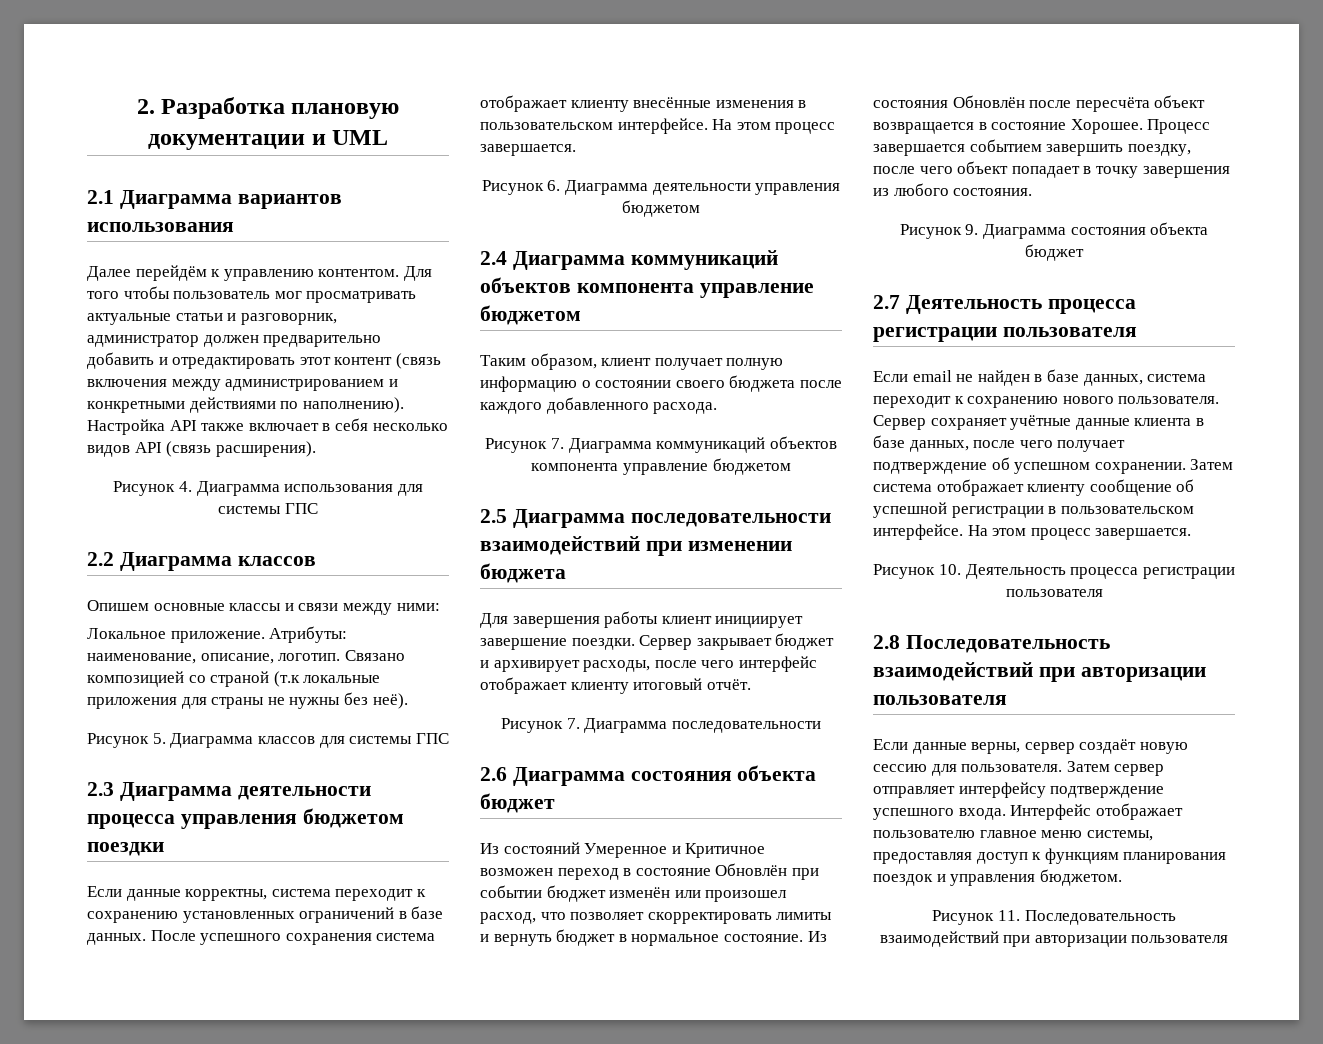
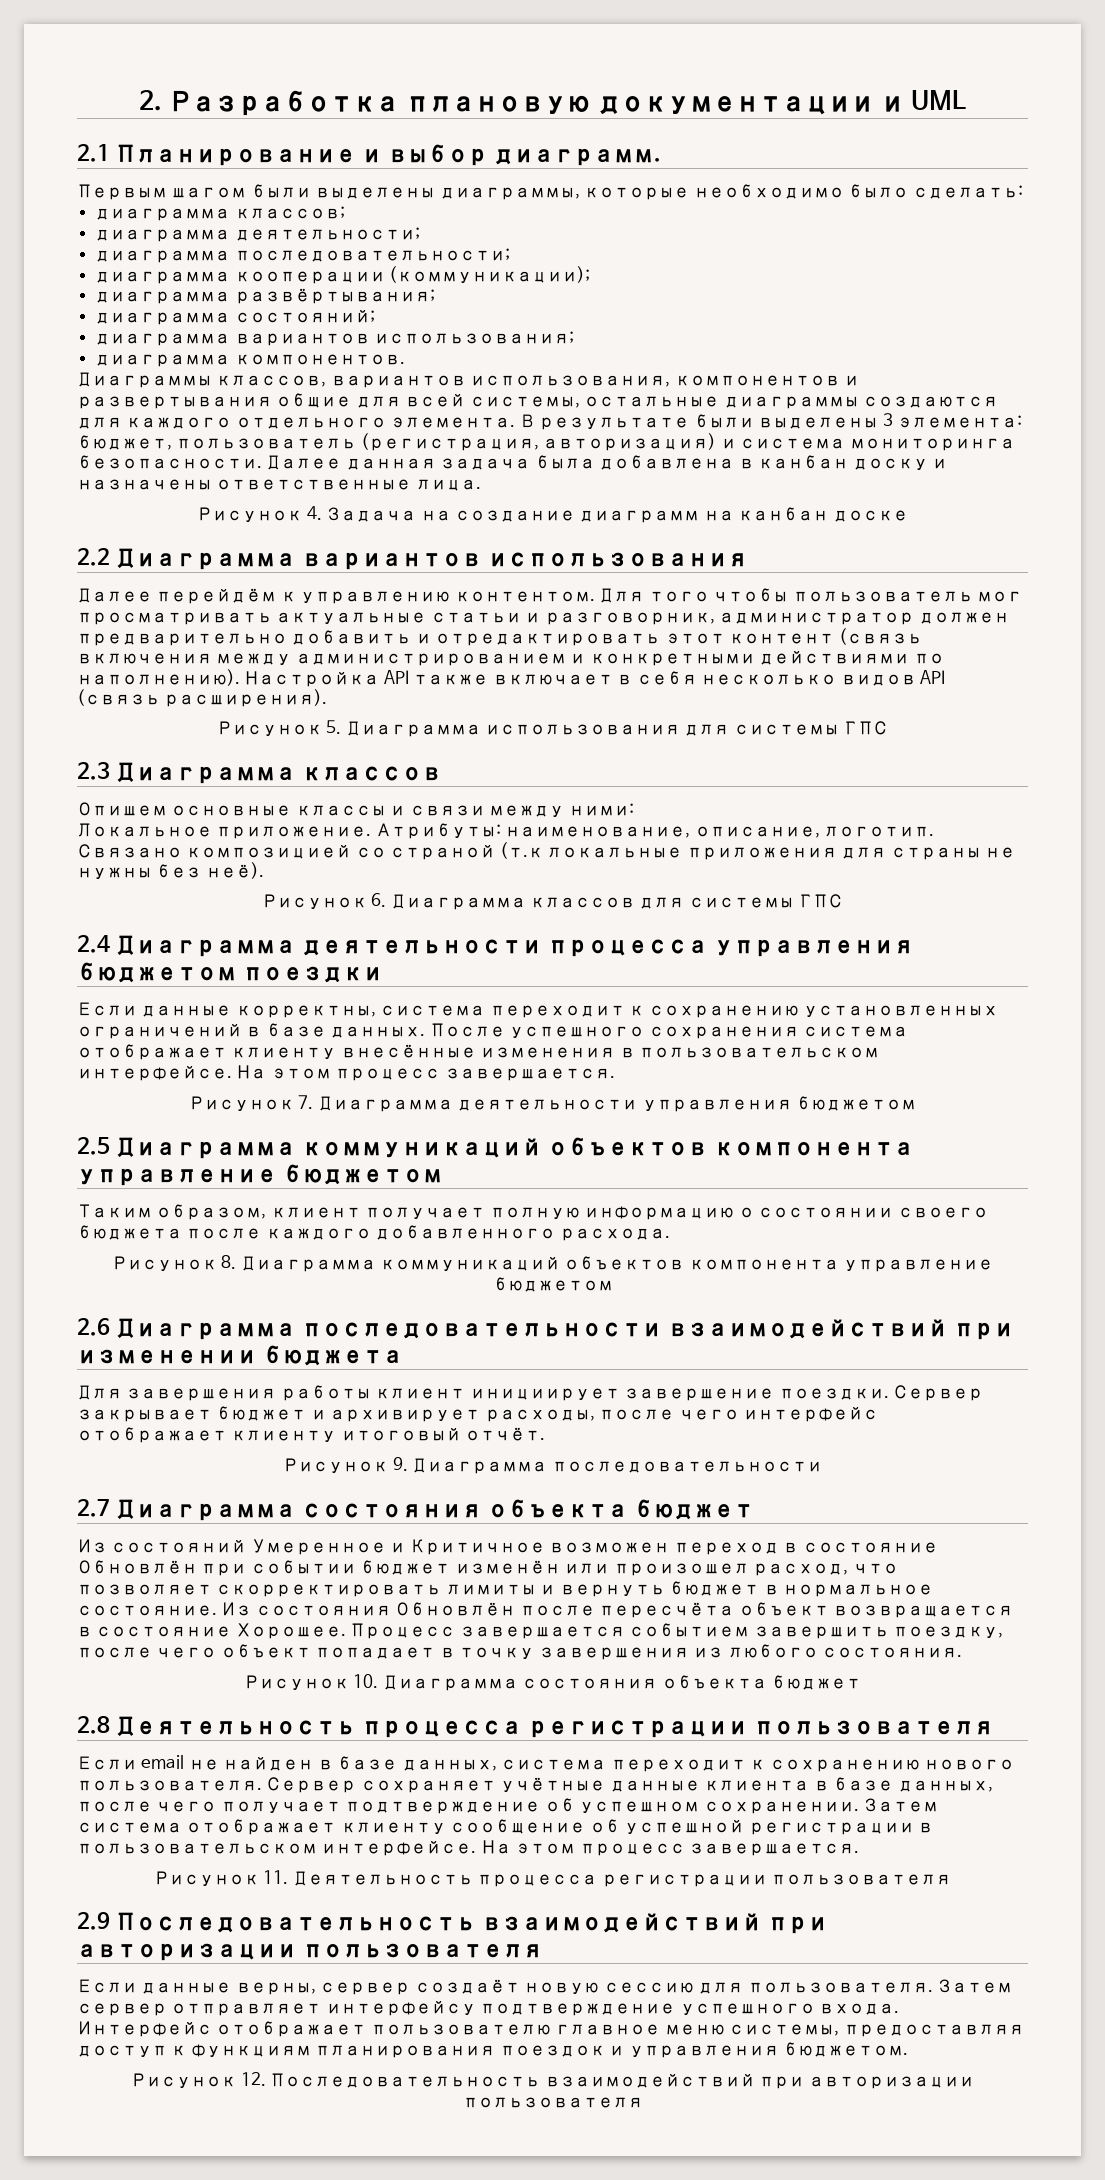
- 2.1 Диаграмма вариантов использования
+ 2.1 Планирование и выбор диаграмм.
+ Первым шагом были выделены диаграммы, которые необходимо было сделать:
+ диаграмма классов;
+ диаграмма деятельности;
+ диаграмма последовательности;
+ диаграмма кооперации (коммуникации);
+ диаграмма развёртывания;
+ диаграмма состояний;
+ диаграмма вариантов использования;
+ диаграмма компонентов.
+ Диаграммы классов, вариантов использования, компонентов и развертывания общие для всей системы, остальные диаграммы создаются для каждого отдельного элемента. В результате были выделены 3 элемента: бюджет, пользователь (регистрация, авторизация) и система мониторинга безопасности. Далее данная задача была добавлена в канбан доску и назначены ответственные лица.
+ Рисунок 4. Задача на создание диаграмм на канбан доске
+ 2.2 Диаграмма вариантов использования
- Рисунок 4. Диаграмма использования для системы ГПС
+ Рисунок 5. Диаграмма использования для системы ГПС
- 2.2 Диаграмма классов
+ 2.3 Диаграмма классов
- Рисунок 5. Диаграмма классов для системы ГПС
+ Рисунок 6. Диаграмма классов для системы ГПС
- 2.3 Диаграмма деятельности процесса управления бюджетом поездки
+ 2.4 Диаграмма деятельности процесса управления бюджетом поездки
- Рисунок 6. Диаграмма деятельности управления бюджетом
+ Рисунок 7. Диаграмма деятельности управления бюджетом
- 2.4 Диаграмма коммуникаций объектов компонента управление бюджетом
+ 2.5 Диаграмма коммуникаций объектов компонента управление бюджетом
- Рисунок 7. Диаграмма коммуникаций объектов компонента управление бюджетом
- 2.5 Диаграмма последовательности взаимодействий при изменении бюджета
+ Рисунок 8. Диаграмма коммуникаций объектов компонента управление бюджетом
+ 2.6 Диаграмма последовательности взаимодействий при изменении бюджета
- Рисунок 7. Диаграмма последовательности
+ Рисунок 9. Диаграмма последовательности
- 2.6 Диаграмма состояния объекта бюджет
+ 2.7 Диаграмма состояния объекта бюджет
- Рисунок 9. Диаграмма состояния объекта бюджет
- 2.7 Деятельность процесса регистрации пользователя
+ Рисунок 10. Диаграмма состояния объекта бюджет
+ 2.8 Деятельность процесса регистрации пользователя
- Рисунок 10. Деятельность процесса регистрации пользователя
- 2.8 Последовательность взаимодействий при авторизации пользователя
+ Рисунок 11. Деятельность процесса регистрации пользователя
+ 2.9 Последовательность взаимодействий при авторизации пользователя
- Рисунок 11. Последовательность взаимодействий при авторизации пользователя
+ Рисунок 12. Последовательность взаимодействий при авторизации пользователя

